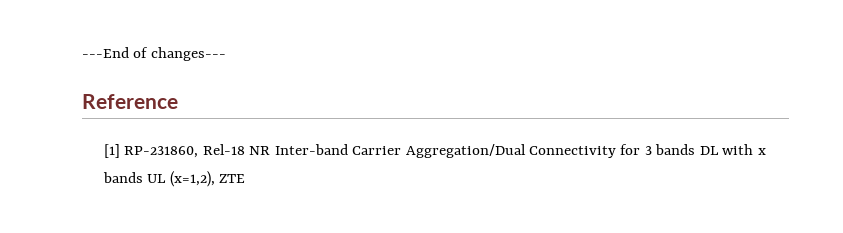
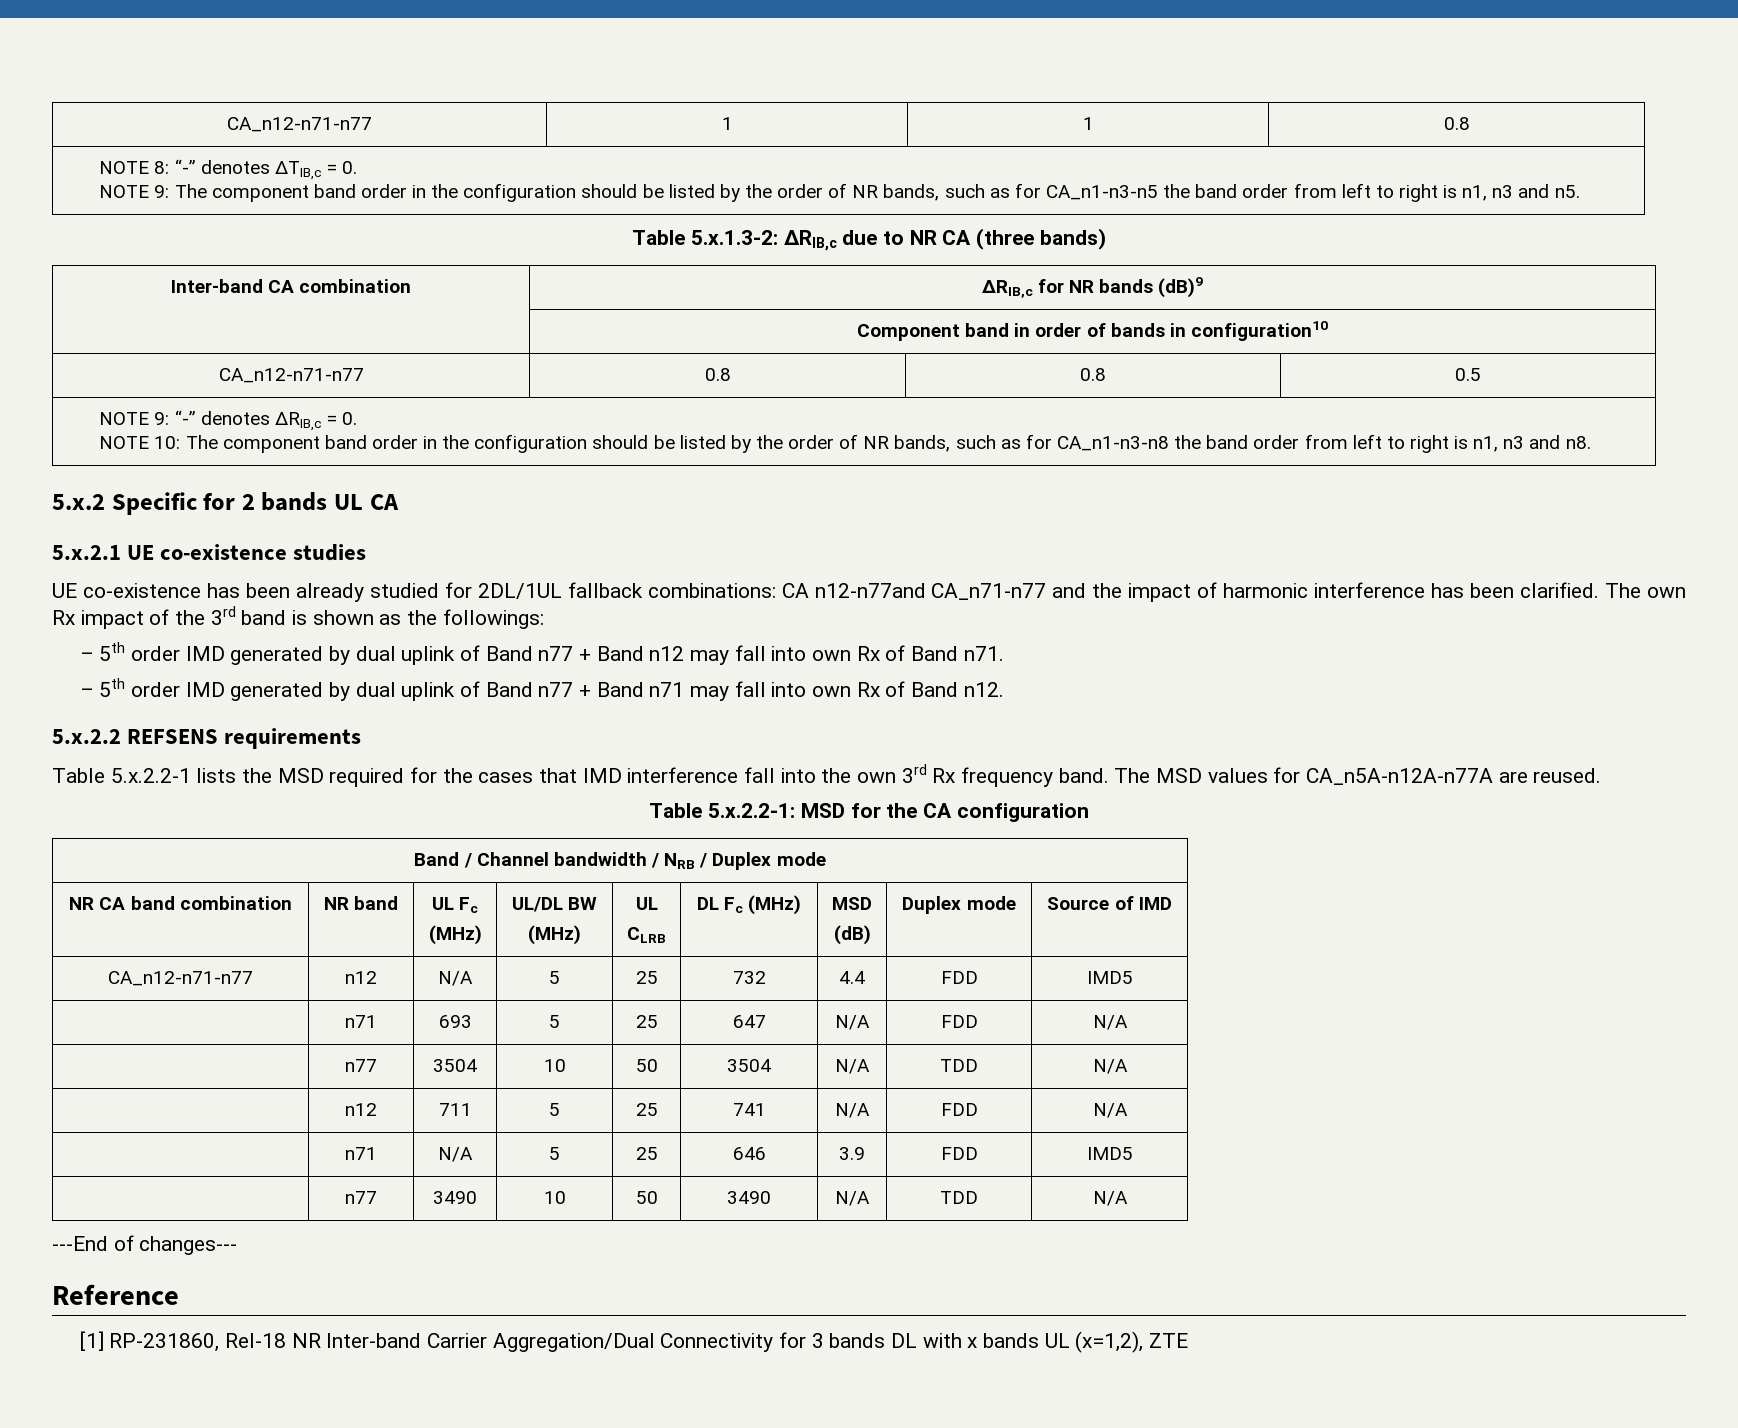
+ CA_n12-n71-n77 | 1 | 1 | 0.8
+ NOTE 8: “-” denotes ΔTIB,c = 0.
+ NOTE 9: The component band order in the configuration should be listed by the order of NR bands, such as for CA_n1-n3-n5 the band order from left to right is n1, n3 and n5.
+ Table 5.x.1.3-2: ΔRIB,c due to NR CA (three bands)
+ Inter-band CA combination | ΔRIB,c for NR bands (dB)9
+ | Component band in order of bands in configuration10
+ CA_n12-n71-n77 | 0.8 | 0.8 | 0.5
+ NOTE 9: “-” denotes ΔRIB,c = 0.
+ NOTE 10: The component band order in the configuration should be listed by the order of NR bands, such as for CA_n1-n3-n8 the band order from left to right is n1, n3 and n8.
+ 5.x.2 Specific for 2 bands UL CA
+ 5.x.2.1 UE co-existence studies
+ UE co-existence has been already studied for 2DL/1UL fallback combinations: CA n12-n77and CA_n71-n77 and the impact of harmonic interference has been clarified. The own Rx impact of the 3rd band is shown as the followings:
+ – 5th order IMD generated by dual uplink of Band n77 + Band n12 may fall into own Rx of Band n71.
+ – 5th order IMD generated by dual uplink of Band n77 + Band n71 may fall into own Rx of Band n12.
+ 5.x.2.2 REFSENS requirements
+ Table 5.x.2.2-1 lists the MSD required for the cases that IMD interference fall into the own 3rd Rx frequency band. The MSD values for CA_n5A-n12A-n77A are reused.
+ Table 5.x.2.2-1: MSD for the CA configuration
+ Band / Channel bandwidth / NRB / Duplex mode
+ NR CA band combination | NR band | UL Fc
+ (MHz) | UL/DL BW
+ (MHz) | UL
+ CLRB | DL Fc (MHz) | MSD
+ (dB) | Duplex mode | Source of IMD
+ CA_n12-n71-n77 | n12 | N/A | 5 | 25 | 732 | 4.4 | FDD | IMD5
+ | n71 | 693 | 5 | 25 | 647 | N/A | FDD | N/A
+ | n77 | 3504 | 10 | 50 | 3504 | N/A | TDD | N/A
+ | n12 | 711 | 5 | 25 | 741 | N/A | FDD | N/A
+ | n71 | N/A | 5 | 25 | 646 | 3.9 | FDD | IMD5
+ | n77 | 3490 | 10 | 50 | 3490 | N/A | TDD | N/A

